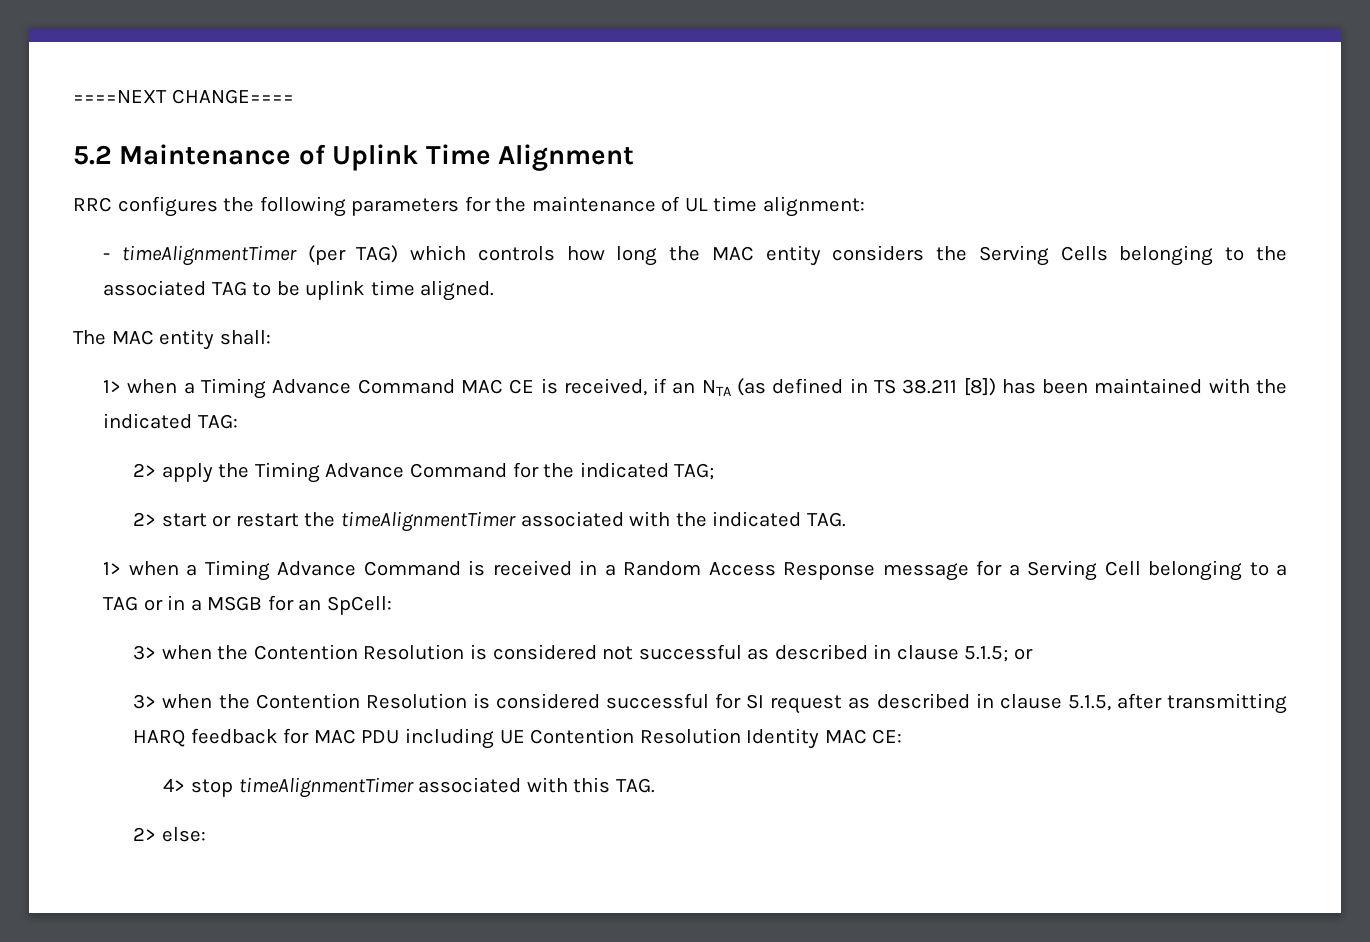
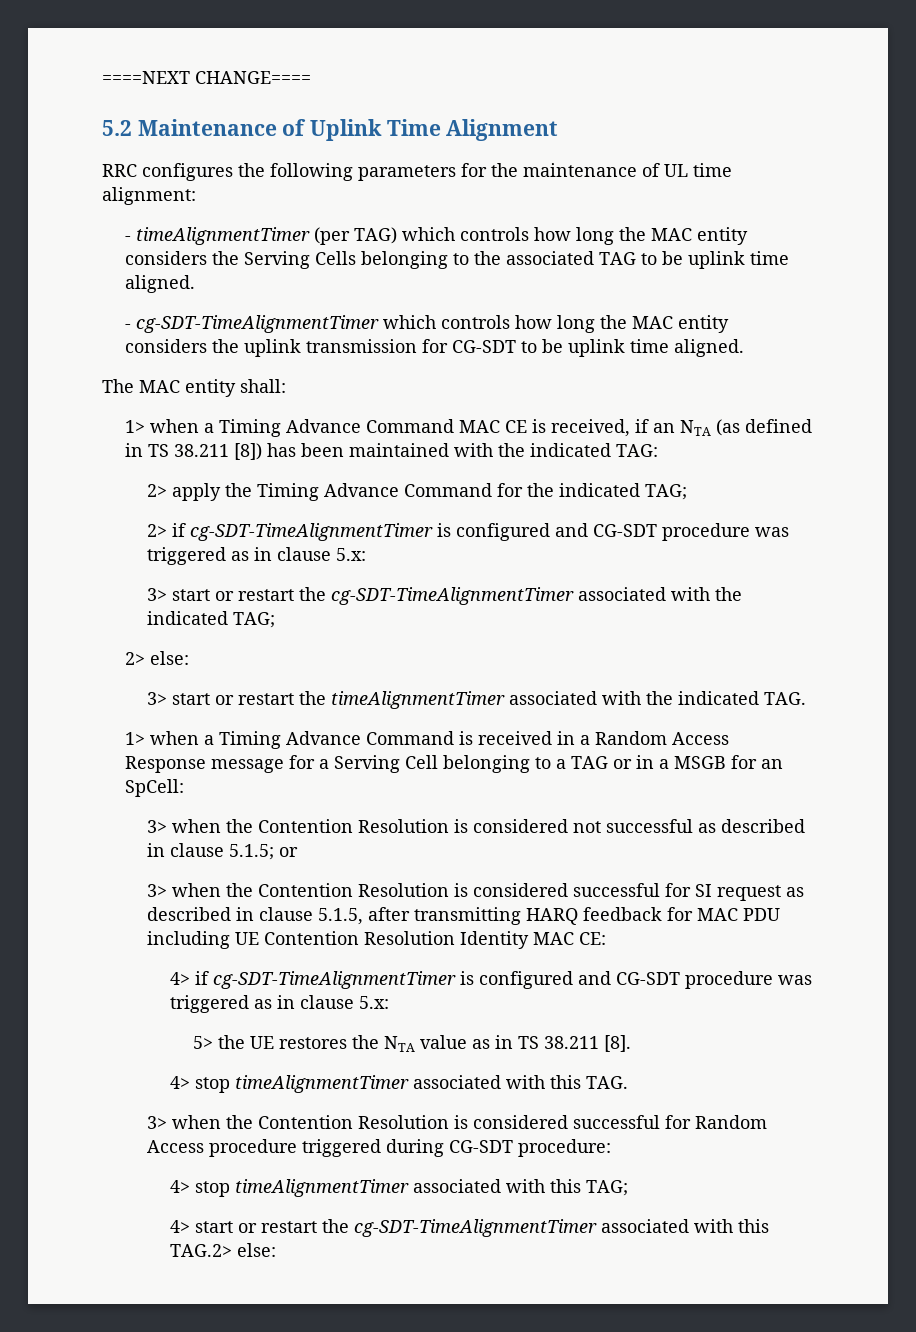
+ - cg-SDT-TimeAlignmentTimer which controls how long the MAC entity considers the uplink transmission for CG-SDT to be uplink time aligned.
- 2> start or restart the timeAlignmentTimer associated with the indicated TAG.
+ 2> if cg-SDT-TimeAlignmentTimer is configured and CG-SDT procedure was triggered as in clause 5.x:
+ 3> start or restart the cg-SDT-TimeAlignmentTimer associated with the indicated TAG;
+ 2> else:
+ 3> start or restart the timeAlignmentTimer associated with the indicated TAG.
+ 4> if cg-SDT-TimeAlignmentTimer is configured and CG-SDT procedure was triggered as in clause 5.x:
+ 5> the UE restores the NTA value as in TS 38.211 [8].
- 2> else:
+ 3> when the Contention Resolution is considered successful for Random Access procedure triggered during CG-SDT procedure:
+ 4> stop timeAlignmentTimer associated with this TAG;
+ 4> start or restart the cg-SDT-TimeAlignmentTimer associated with this TAG.2> else:

